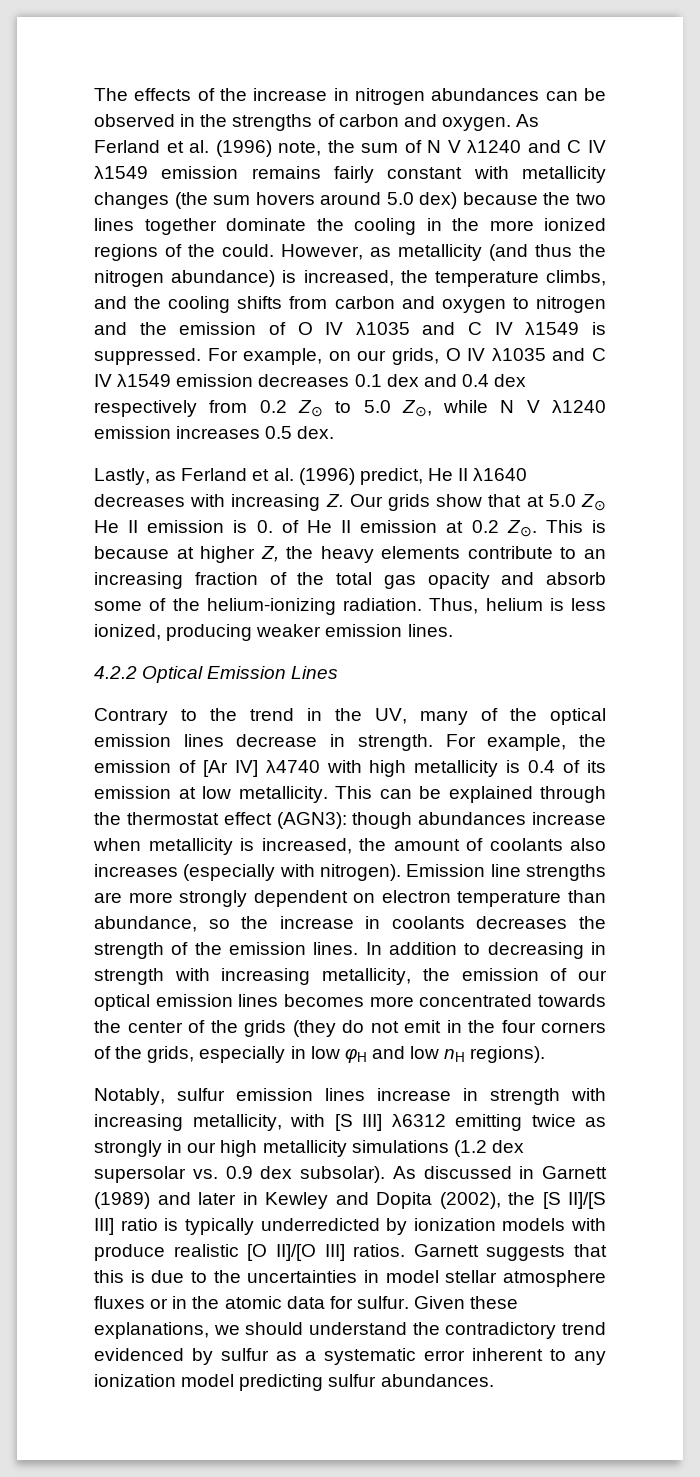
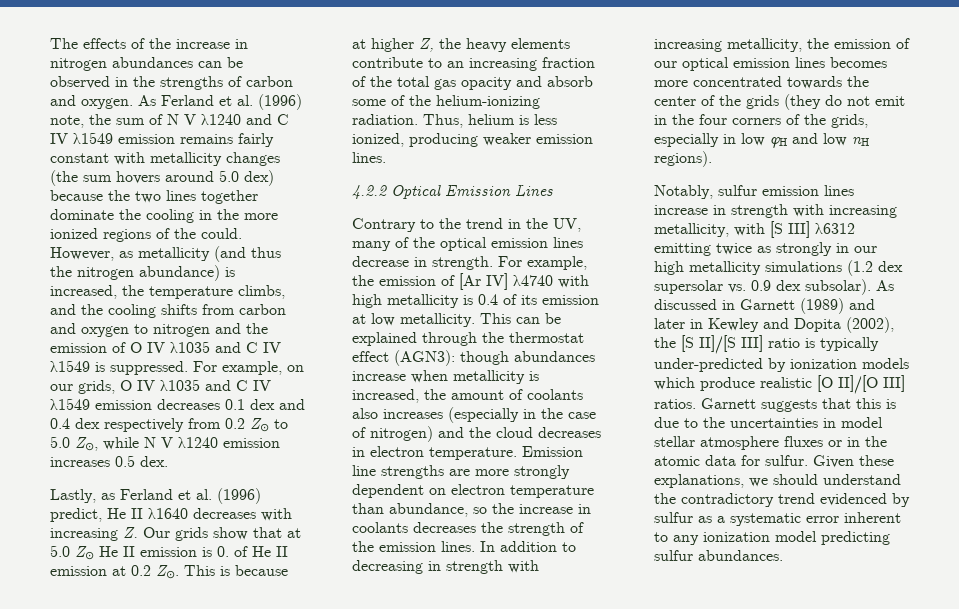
- This can be explained through the thermostat effect (AGN3): though abundances increase when metallicity is increased, the amount of coolants also increases (especially with nitrogen).
+ This can be explained through the thermostat effect (AGN3): though abundances increase when metallicity is increased, the amount of coolants also increases (especially in the case of nitrogen) and the cloud decreases in electron temperature.
- As discussed in Garnett (1989) and later in Kewley and Dopita (2002), the [S II]/[S III] ratio is typically underredicted by ionization models with produce realistic [O II]/[O III] ratios.
+ As discussed in Garnett (1989) and later in Kewley and Dopita (2002), the [S II]/[S III] ratio is typically under-predicted by ionization models which produce realistic [O II]/[O III] ratios.

